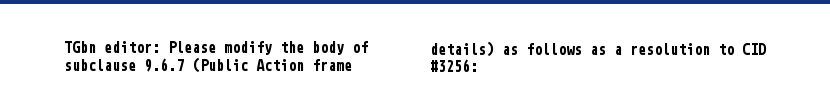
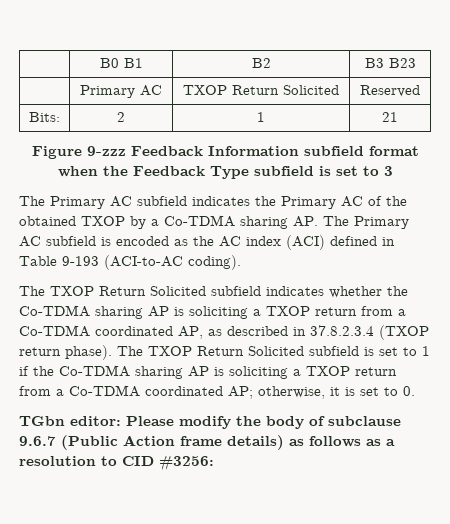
+ | B0 B1 | B2 | B3 B23
+ | Primary AC | TXOP Return Solicited | Reserved
+ Bits: | 2 | 1 | 21
+ Figure 9-zzz Feedback Information subfield format when the Feedback Type subfield is set to 3
+ The Primary AC subfield indicates the Primary AC of the obtained TXOP by a Co-TDMA sharing AP. The Primary AC subfield is encoded as the AC index (ACI) defined in Table 9-193 (ACI-to-AC coding).
+ The TXOP Return Solicited subfield indicates whether the Co-TDMA sharing AP is soliciting a TXOP return from a Co-TDMA coordinated AP, as described in 37.8.2.3.4 (TXOP return phase). The TXOP Return Solicited subfield is set to 1 if the Co-TDMA sharing AP is soliciting a TXOP return from a Co-TDMA coordinated AP; otherwise, it is set to 0.

